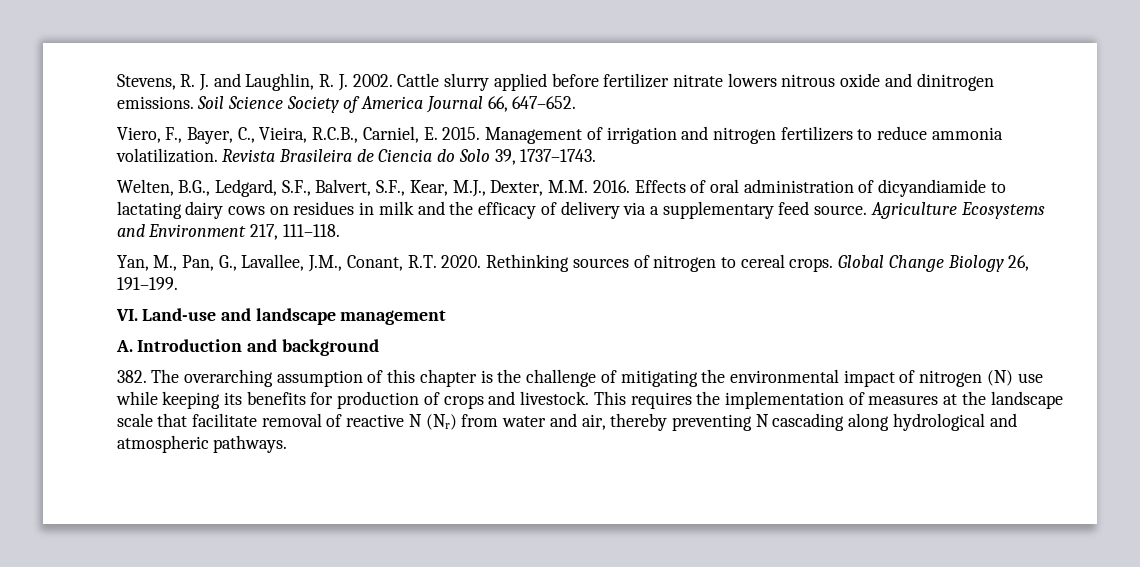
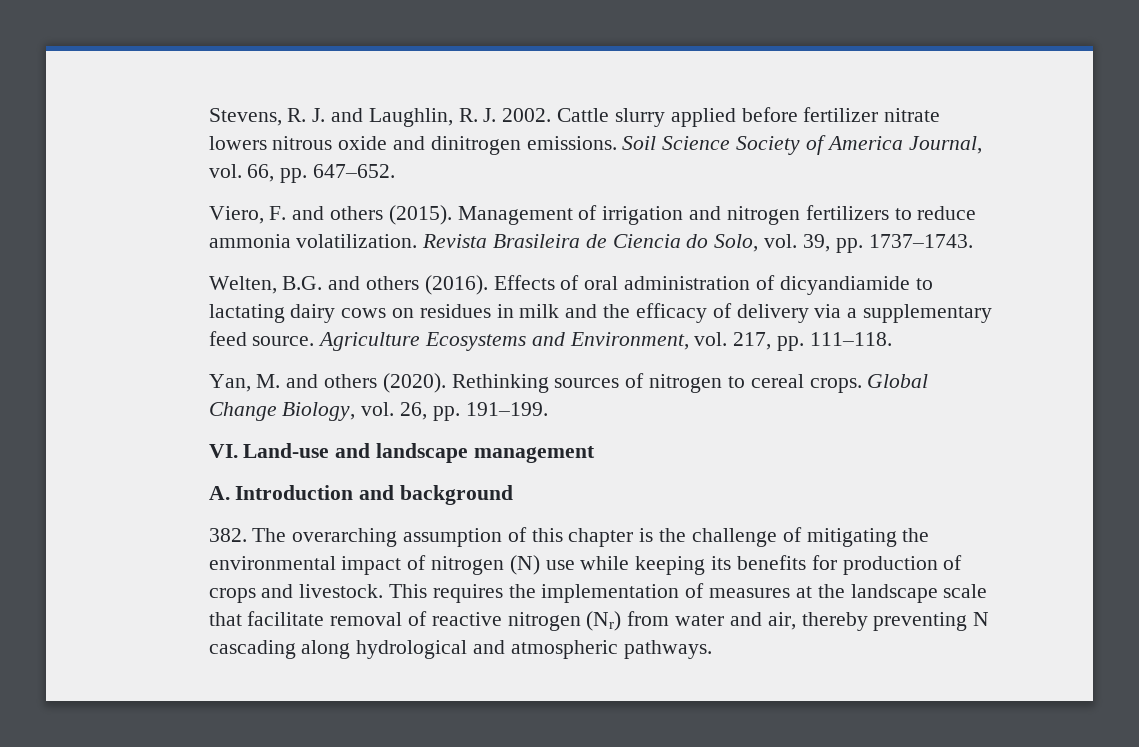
- Soil Science Society of America Journal 66, 647–652.
- Viero, F., Bayer, C., Vieira, R.C.B., Carniel, E. 2015.
+ Soil Science Society of America Journal, vol. 66, pp. 647–652.
+ Viero, F. and others (2015).
- Revista Brasileira de Ciencia do Solo 39, 1737–1743.
- Welten, B.G., Ledgard, S.F., Balvert, S.F., Kear, M.J., Dexter, M.M. 2016.
+ Revista Brasileira de Ciencia do Solo, vol. 39, pp. 1737–1743.
+ Welten, B.G. and others (2016).
- Agriculture Ecosystems and Environment 217, 111–118.
- Yan, M., Pan, G., Lavallee, J.M., Conant, R.T. 2020.
+ Agriculture Ecosystems and Environment, vol. 217, pp. 111–118.
+ Yan, M. and others (2020).
- Global Change Biology 26, 191–199.
+ Global Change Biology, vol. 26, pp. 191–199.
- This requires the implementation of measures at the landscape scale that facilitate removal of reactive N (Nr) from water and air, thereby preventing N cascading along hydrological and atmospheric pathways.
+ This requires the implementation of measures at the landscape scale that facilitate removal of reactive nitrogen (Nr) from water and air, thereby preventing N cascading along hydrological and atmospheric pathways.

